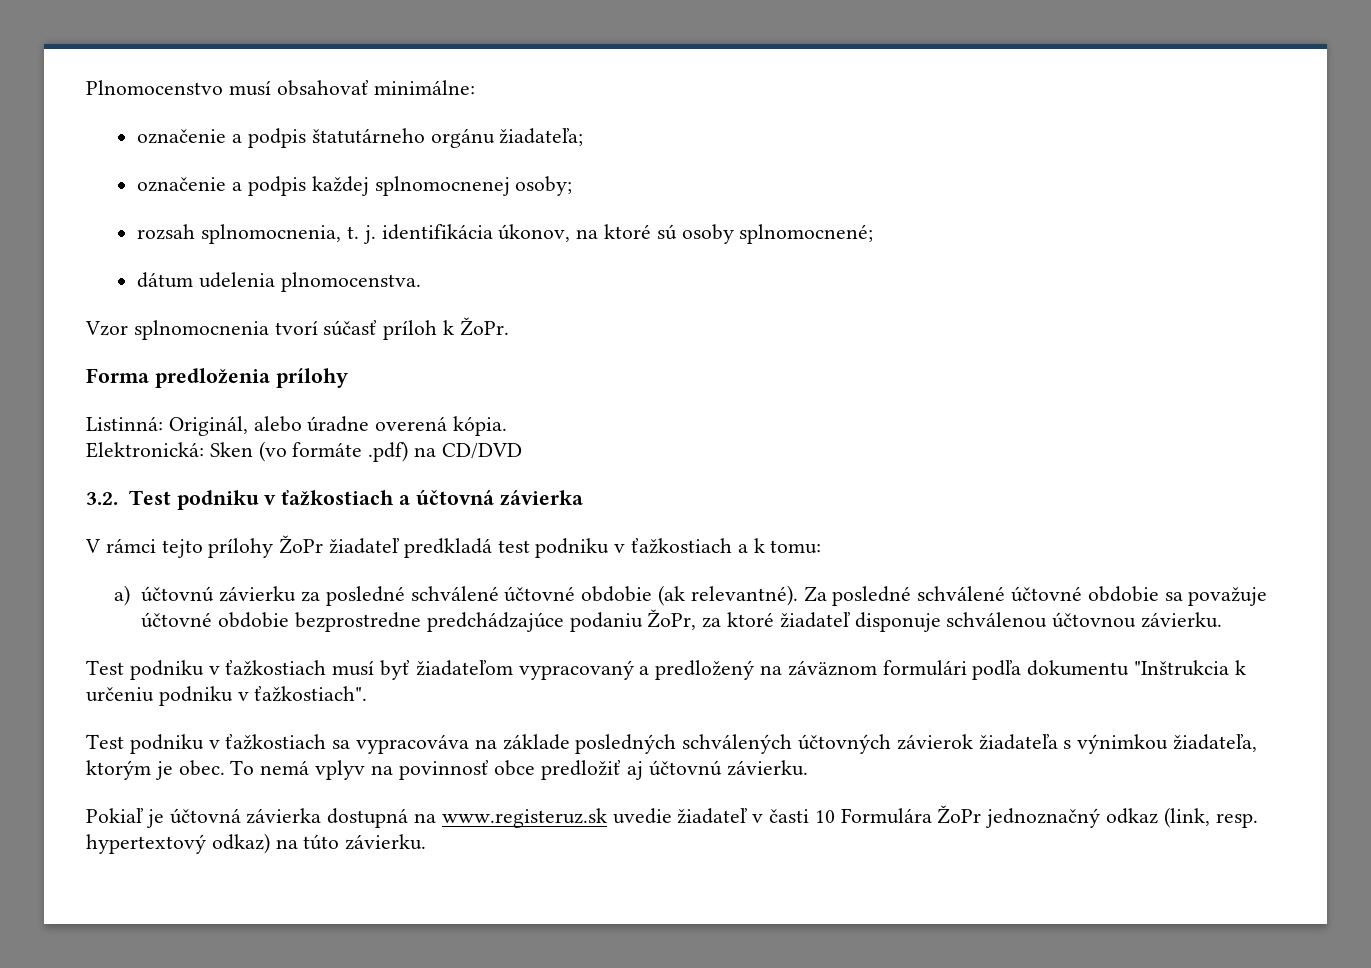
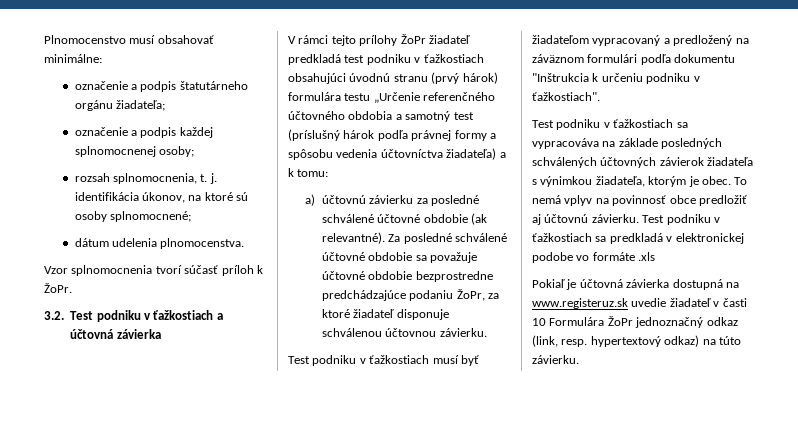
- Forma predloženia prílohy
- Listinná: Originál, alebo úradne overená kópia.
- Elektronická: Sken (vo formáte .pdf) na CD/DVD
- V rámci tejto prílohy ŽoPr žiadateľ predkladá test podniku v ťažkostiach a k tomu:
+ V rámci tejto prílohy ŽoPr žiadateľ predkladá test podniku v ťažkostiach obsahujúci úvodnú stranu (prvý hárok) formulára testu „Určenie referenčného účtovného obdobia a samotný test (príslušný hárok podľa právnej formy a spôsobu vedenia účtovníctva žiadateľa) a k tomu:
+ Test podniku v ťažkostiach sa predkladá v elektronickej podobe vo formáte .xls

